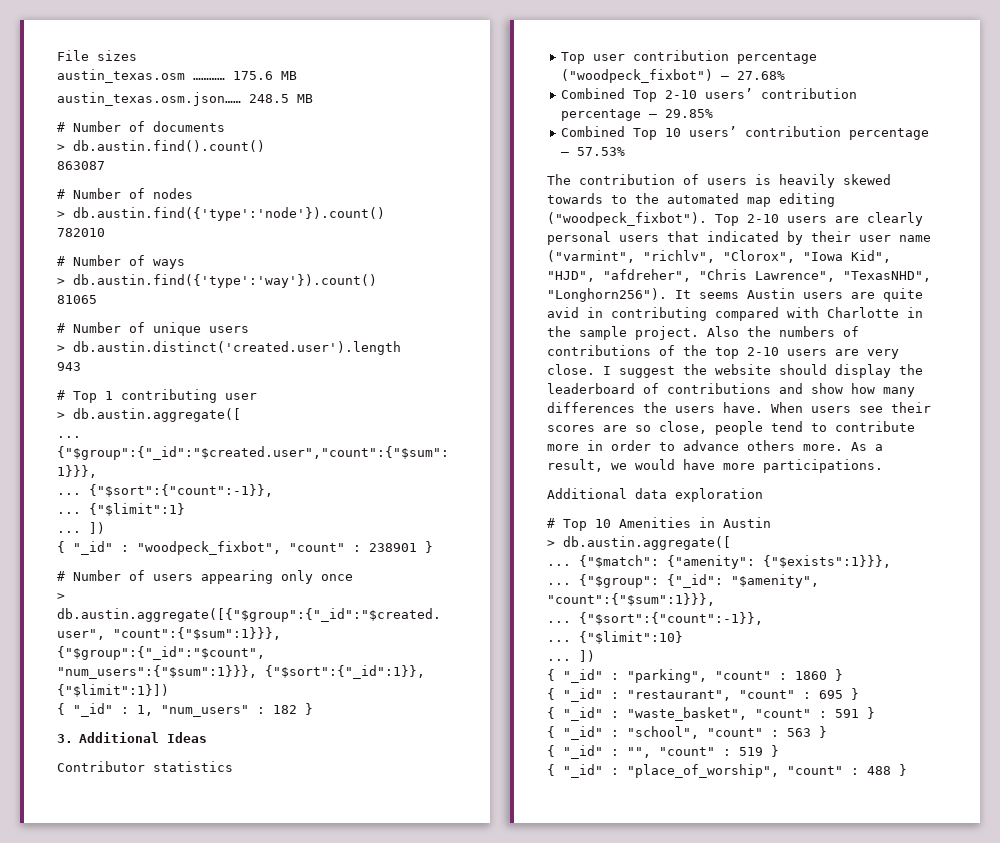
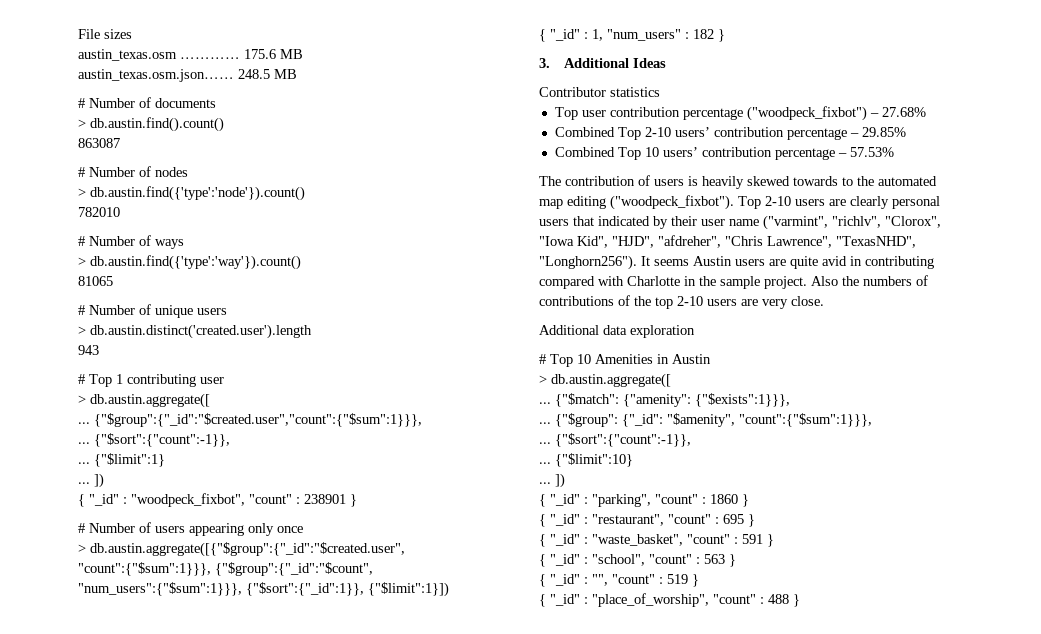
- I suggest the website should display the leaderboard of contributions and show how many differences the users have. When users see their scores are so close, people tend to contribute more in order to advance others more. As a result, we would have more participations.

